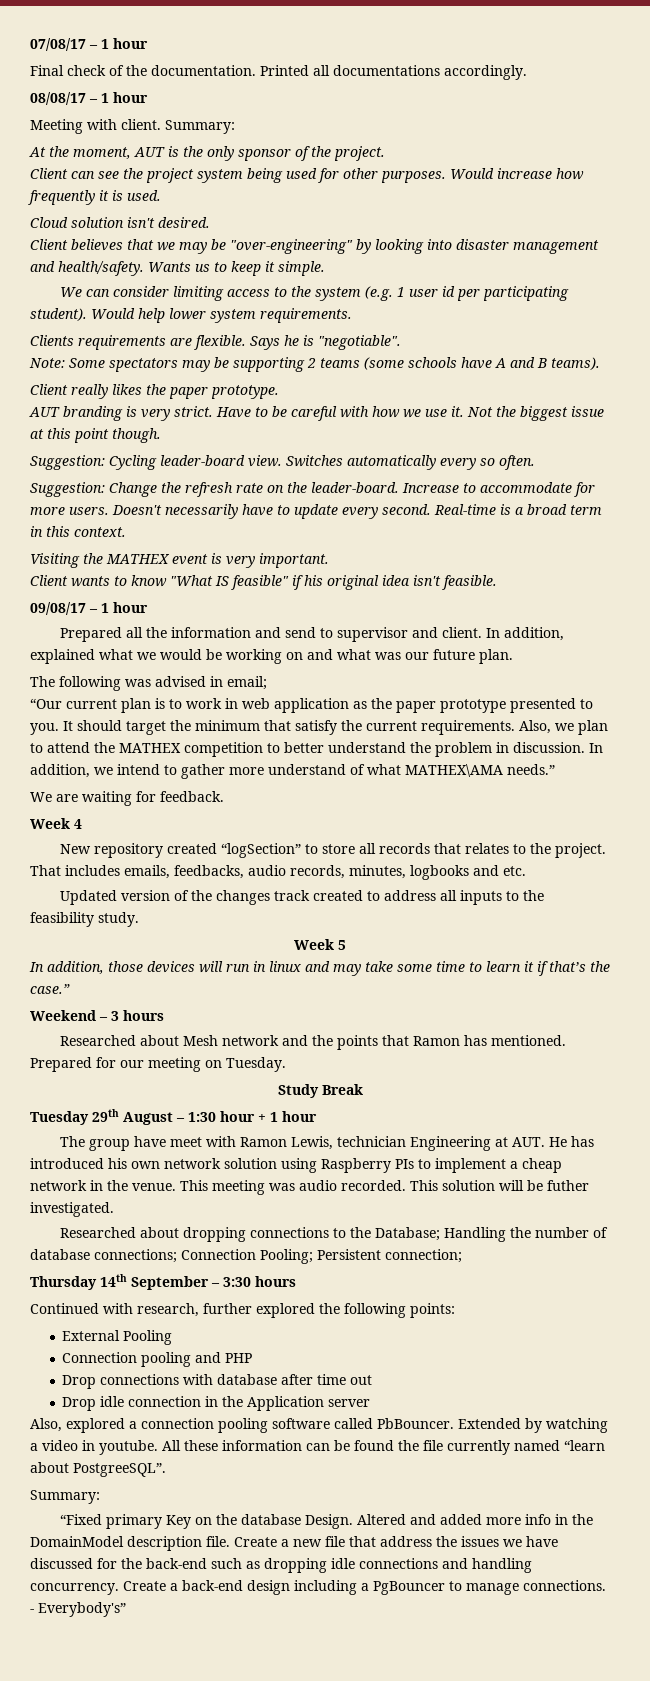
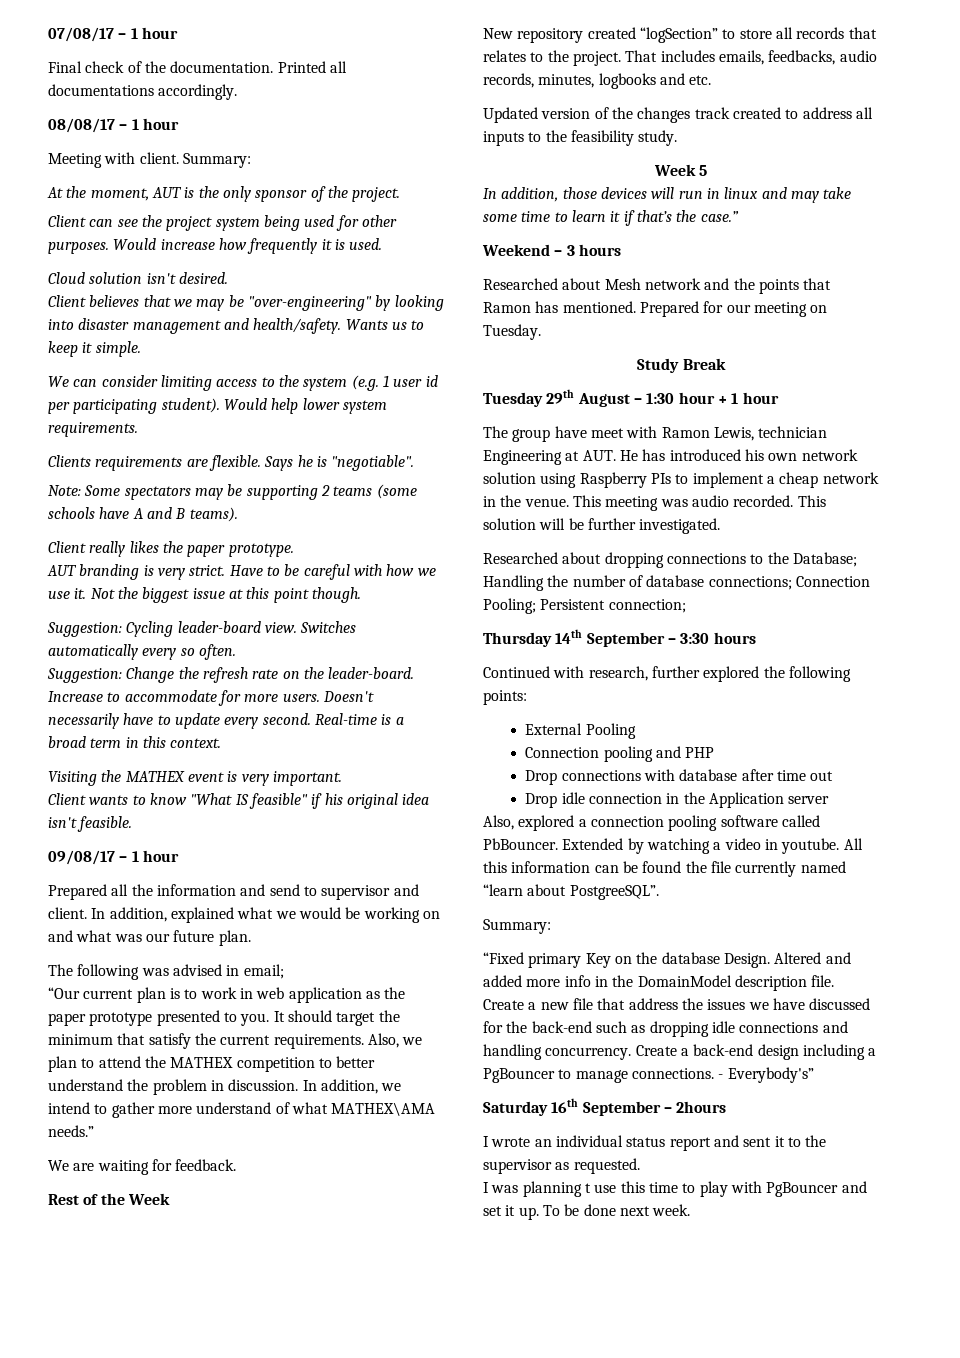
- Week 4
+ Rest of the Week
- This solution will be futher investigated.
+ This solution will be further investigated.
- All these information can be found the file currently named “learn about PostgreeSQL”.
+ All this information can be found the file currently named “learn about PostgreeSQL”.
+ Saturday 16th September – 2hours
+ I wrote an individual status report and sent it to the supervisor as requested.
+ I was planning t use this time to play with PgBouncer and set it up. To be done next week.

